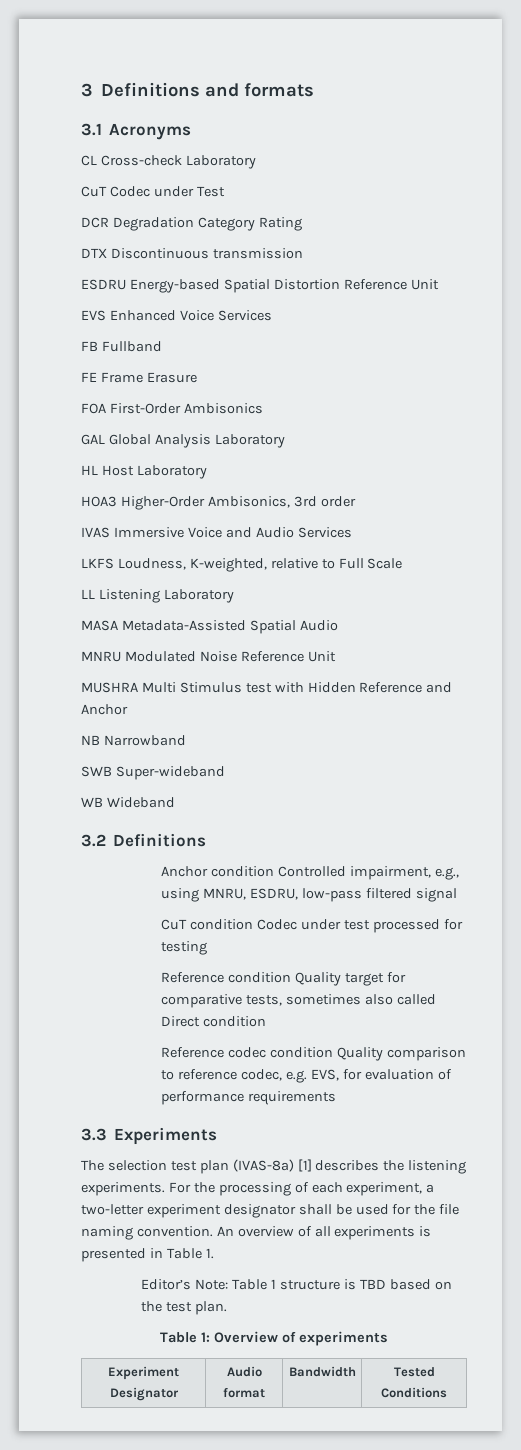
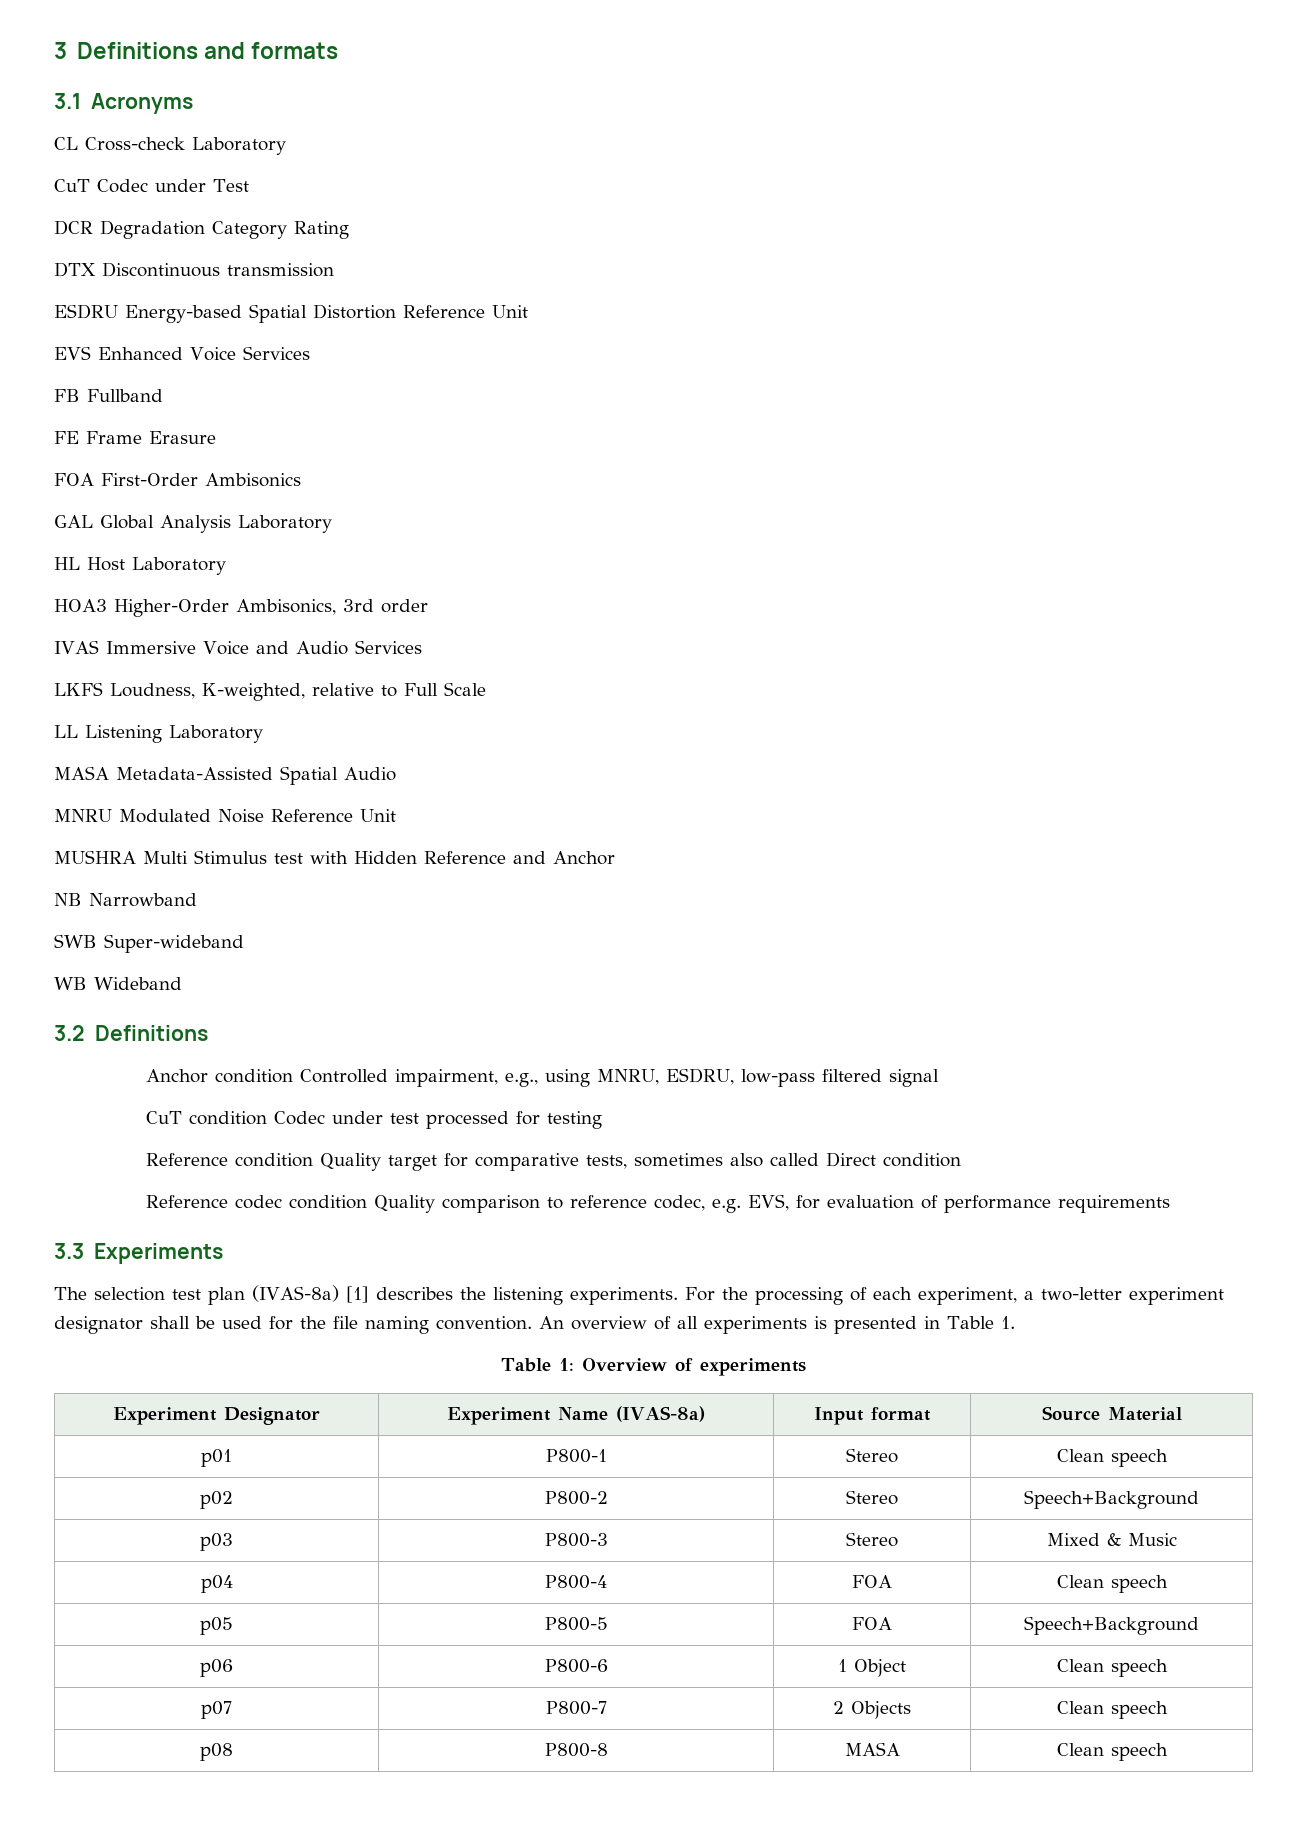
- Editor’s Note: Table 1 structure is TBD based on the test plan.
- Experiment Designator | Audio format | Bandwidth | Tested Conditions
+ Experiment Designator | Experiment Name (IVAS-8a) | Input format | Source Material
+ p01 | P800-1 | Stereo | Clean speech
+ p02 | P800-2 | Stereo | Speech+Background
+ p03 | P800-3 | Stereo | Mixed & Music
+ p04 | P800-4 | FOA | Clean speech
+ p05 | P800-5 | FOA | Speech+Background
+ p06 | P800-6 | 1 Object | Clean speech
+ p07 | P800-7 | 2 Objects | Clean speech
+ p08 | P800-8 | MASA | Clean speech

